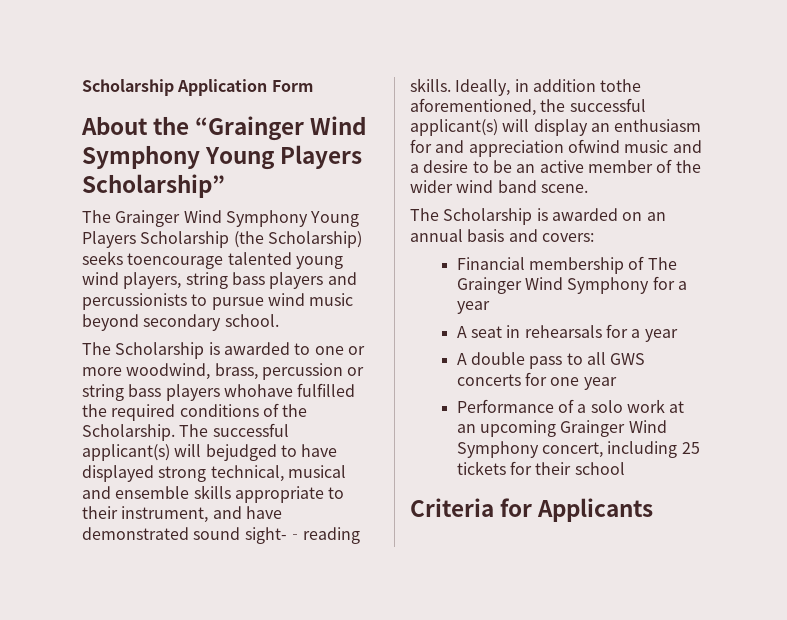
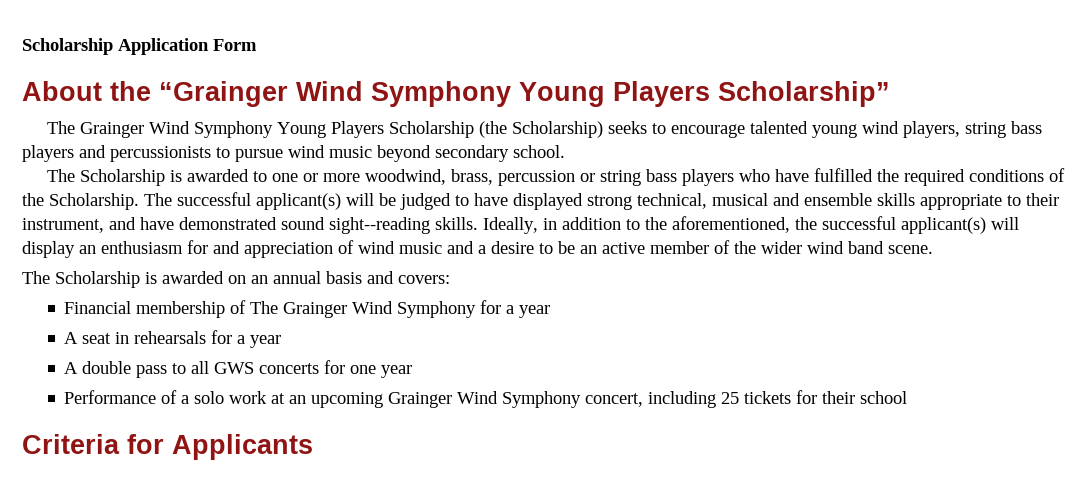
- The Grainger Wind Symphony Young Players Scholarship (the Scholarship) seeks toencourage talented young wind players, string bass players and percussionists to pursue wind music beyond secondary school.
+ The Grainger Wind Symphony Young Players Scholarship (the Scholarship) seeks to encourage talented young wind players, string bass players and percussionists to pursue wind music beyond secondary school.
- The Scholarship is awarded to one or more woodwind, brass, percussion or string bass players whohave fulfilled the required conditions of the Scholarship.
+ The Scholarship is awarded to one or more woodwind, brass, percussion or string bass players who have fulfilled the required conditions of the Scholarship.
- The successful applicant(s) will bejudged to have displayed strong technical, musical and ensemble skills appropriate to their instrument, and have demonstrated sound sight-‐reading skills.
+ The successful applicant(s) will be judged to have displayed strong technical, musical and ensemble skills appropriate to their instrument, and have demonstrated sound sight-‐reading skills.
- Ideally, in addition tothe aforementioned, the successful applicant(s) will display an enthusiasm for and appreciation ofwind music and a desire to be an active member of the wider wind band scene.
+ Ideally, in addition to the aforementioned, the successful applicant(s) will display an enthusiasm for and appreciation of wind music and a desire to be an active member of the wider wind band scene.

